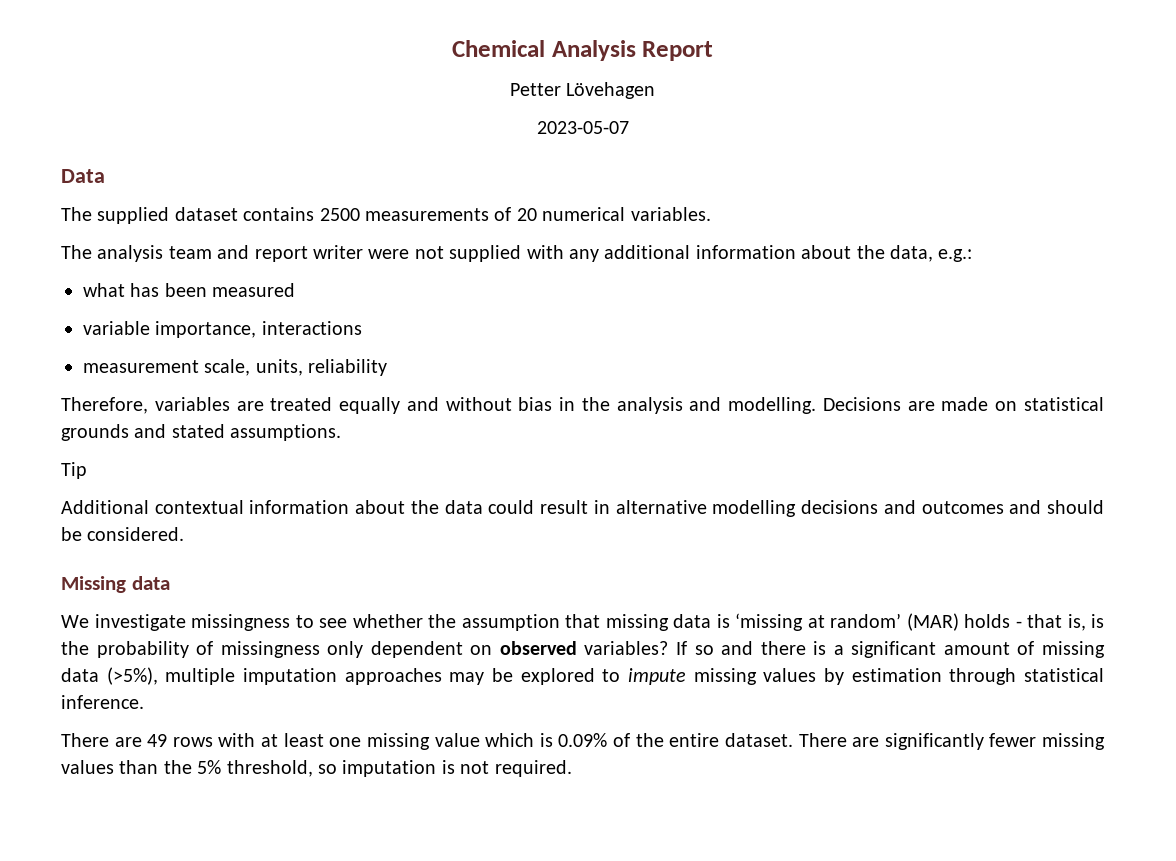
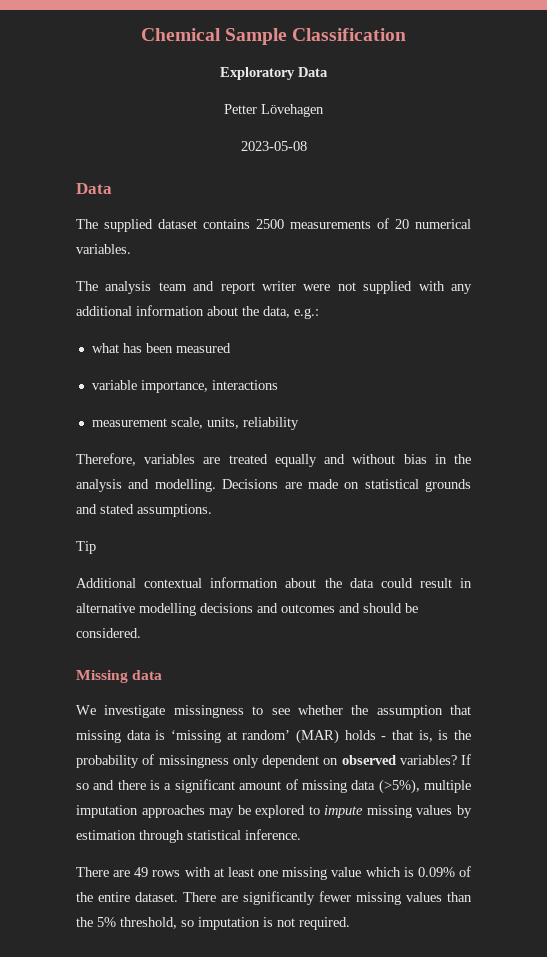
- Chemical Analysis Report
+ Chemical Sample Classification
+ Exploratory Data
- 2023-05-07
+ 2023-05-08

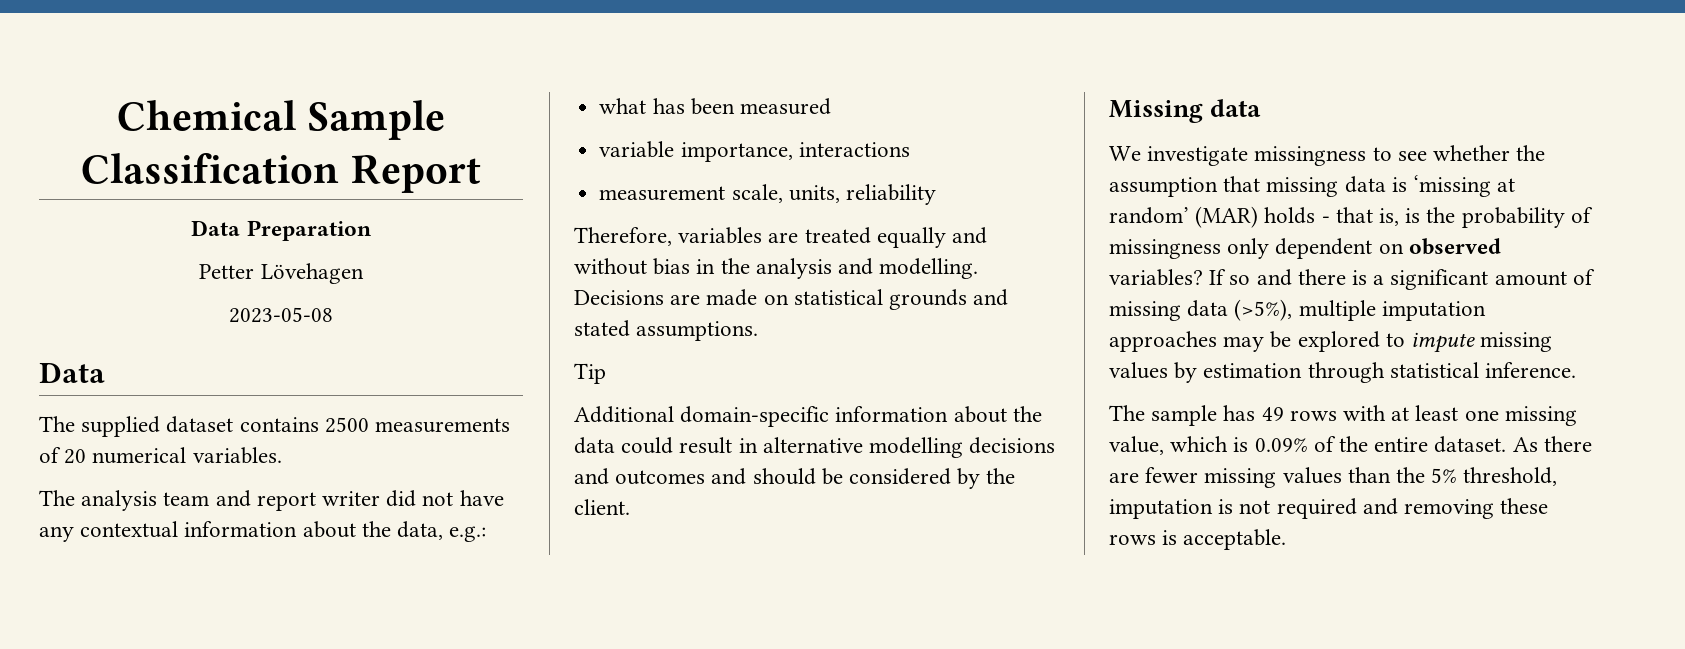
- Chemical Sample Classification
- Exploratory Data
+ Chemical Sample Classification Report
+ Data Preparation
- The analysis team and report writer were not supplied with any additional information about the data, e.g.:
+ The analysis team and report writer did not have any contextual information about the data, e.g.:
- Additional contextual information about the data could result in alternative modelling decisions and outcomes and should be considered.
+ Additional domain-specific information about the data could result in alternative modelling decisions and outcomes and should be considered by the client.
- There are 49 rows with at least one missing value which is 0.09% of the entire dataset.
+ The sample has 49 rows with at least one missing value, which is 0.09% of the entire dataset.
- There are significantly fewer missing values than the 5% threshold, so imputation is not required.
+ As there are fewer missing values than the 5% threshold, imputation is not required and removing these rows is acceptable.

